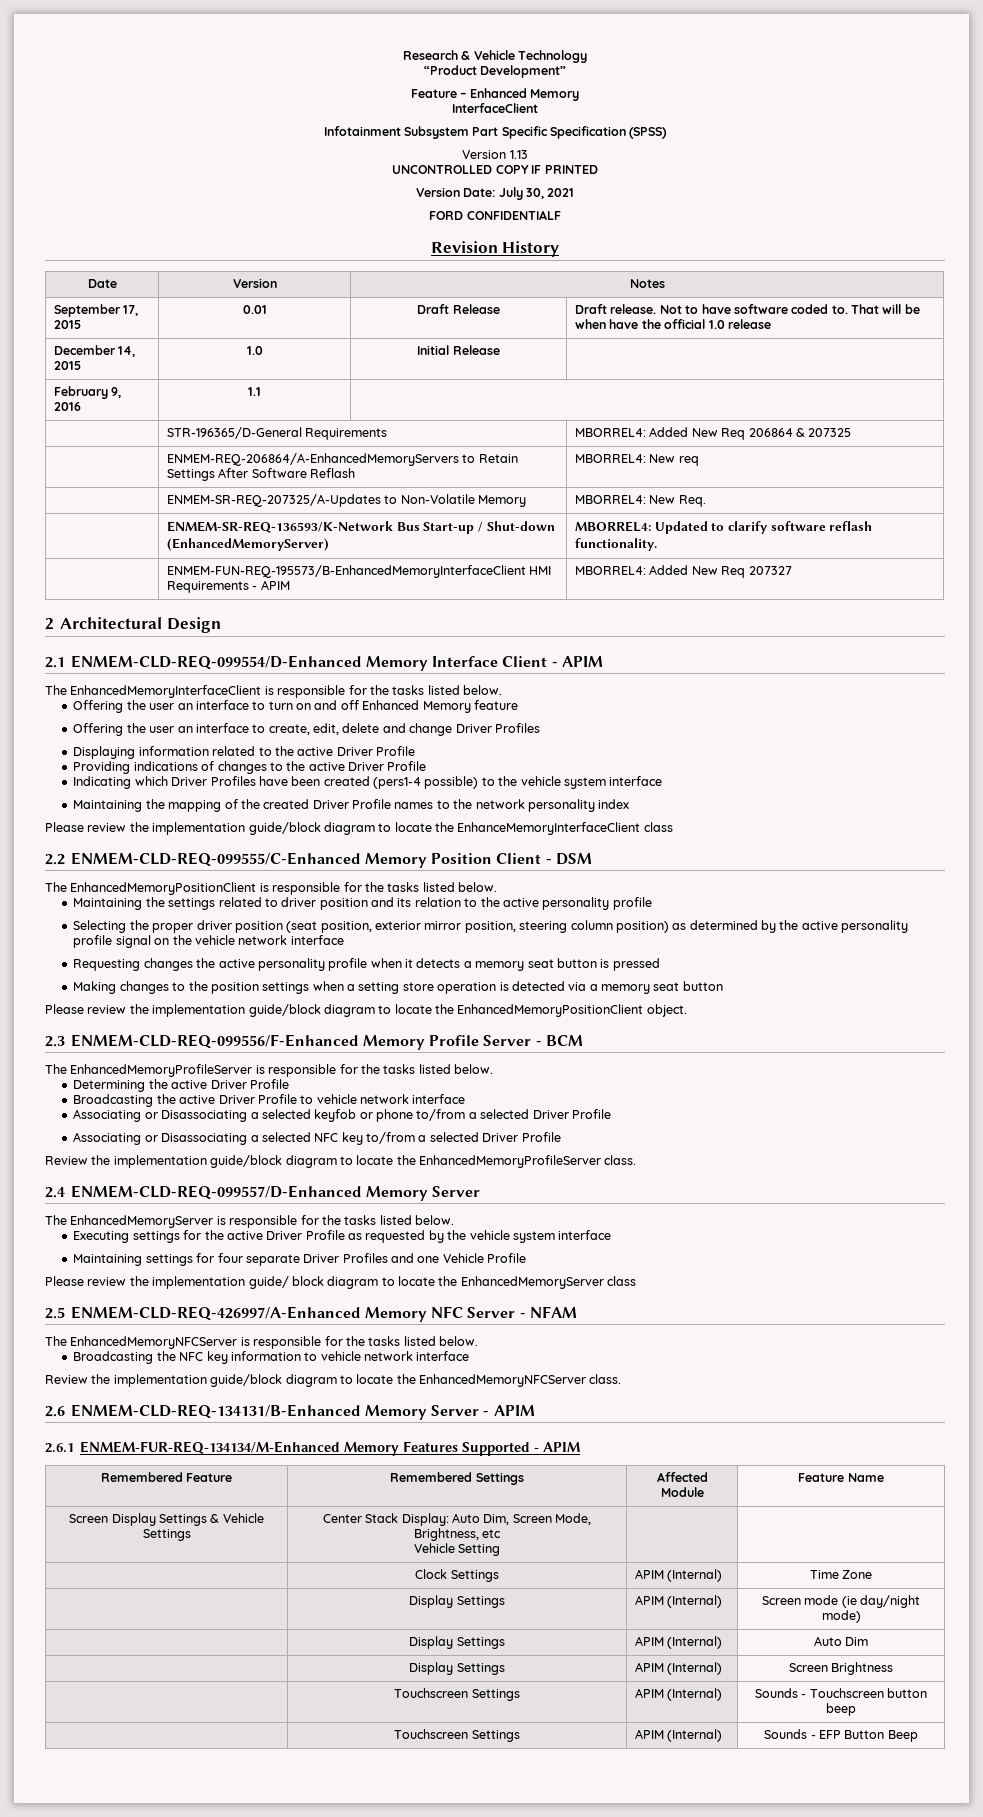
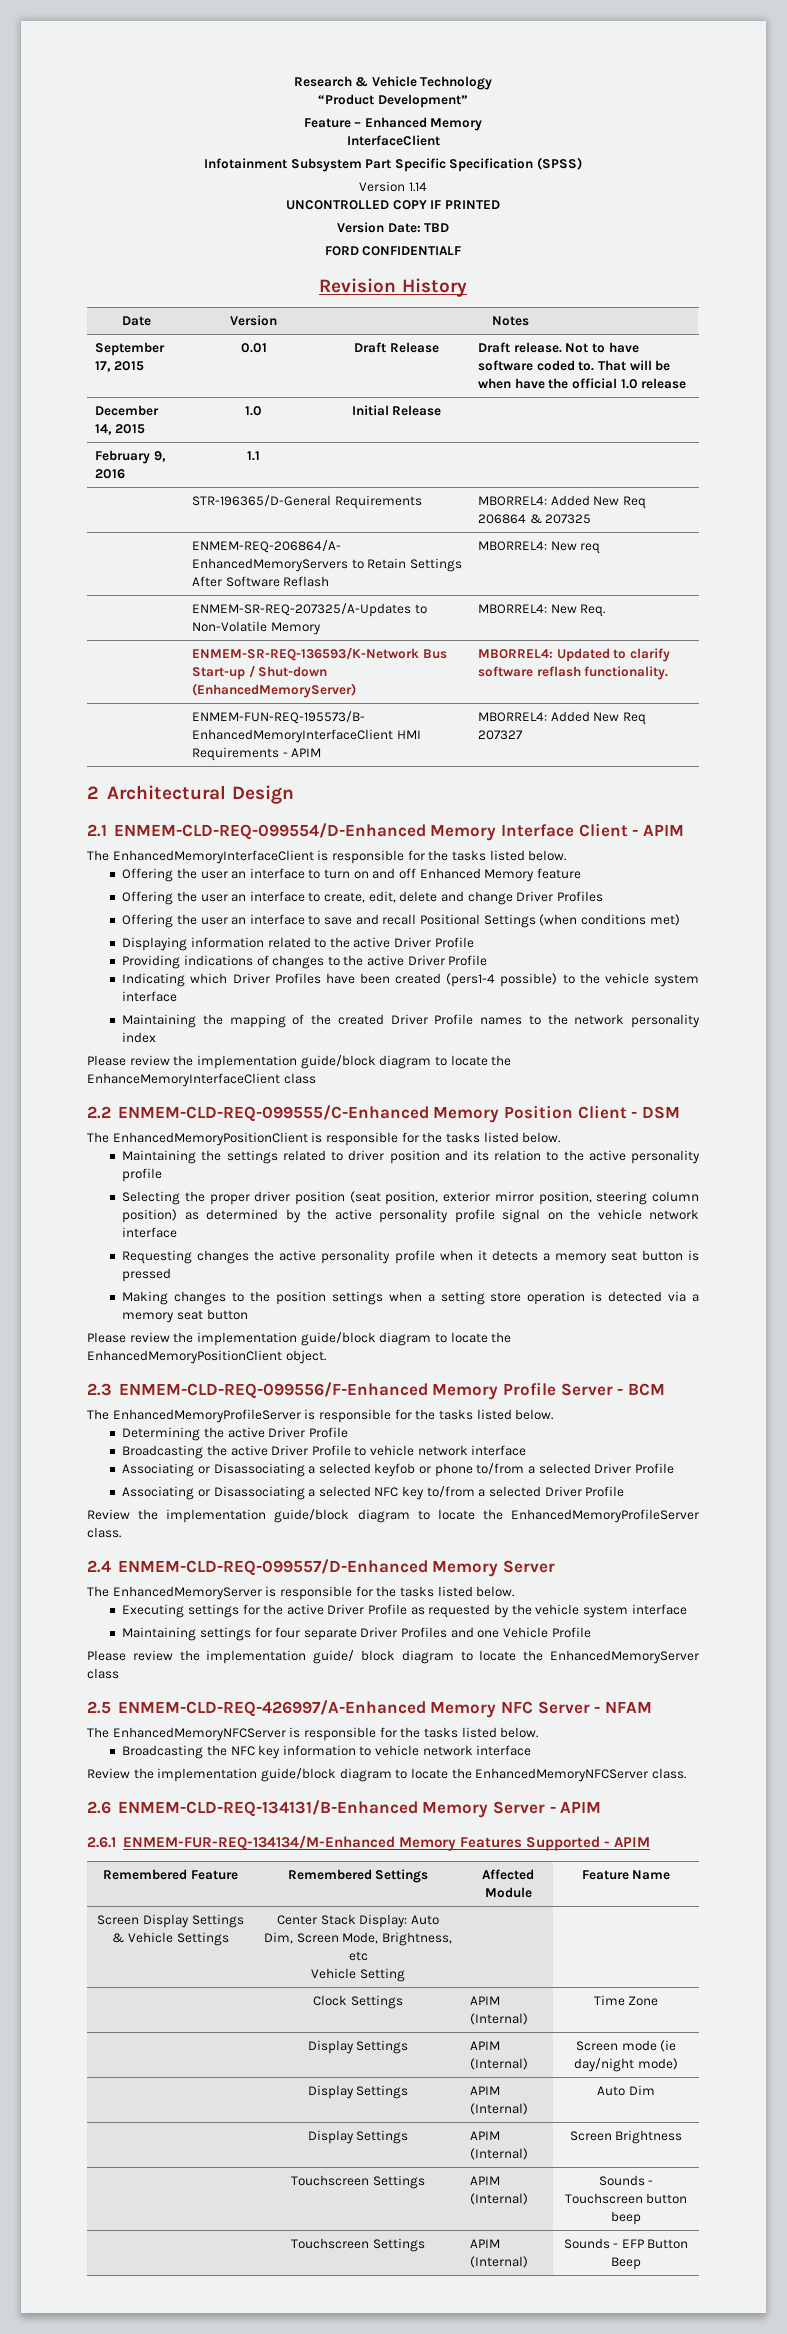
- Version 1.13
+ Version 1.14
- Version Date: July 30, 2021
+ Version Date: TBD
+ Offering the user an interface to save and recall Positional Settings (when conditions met)

